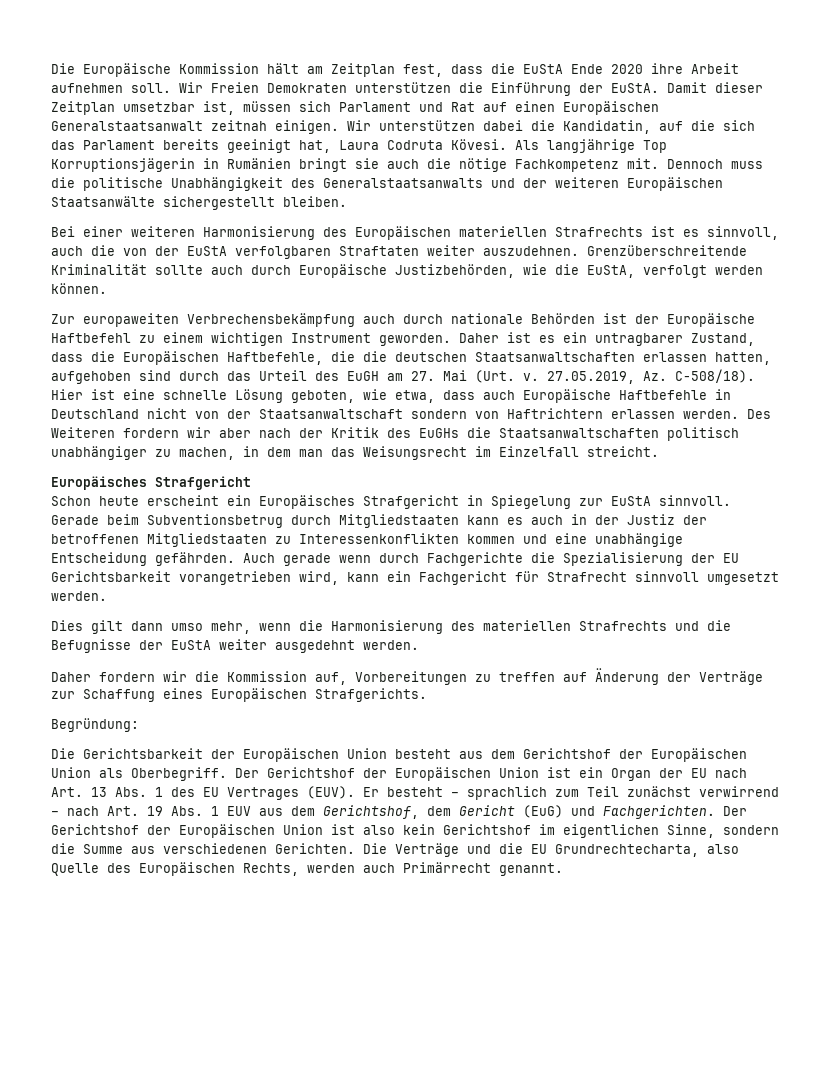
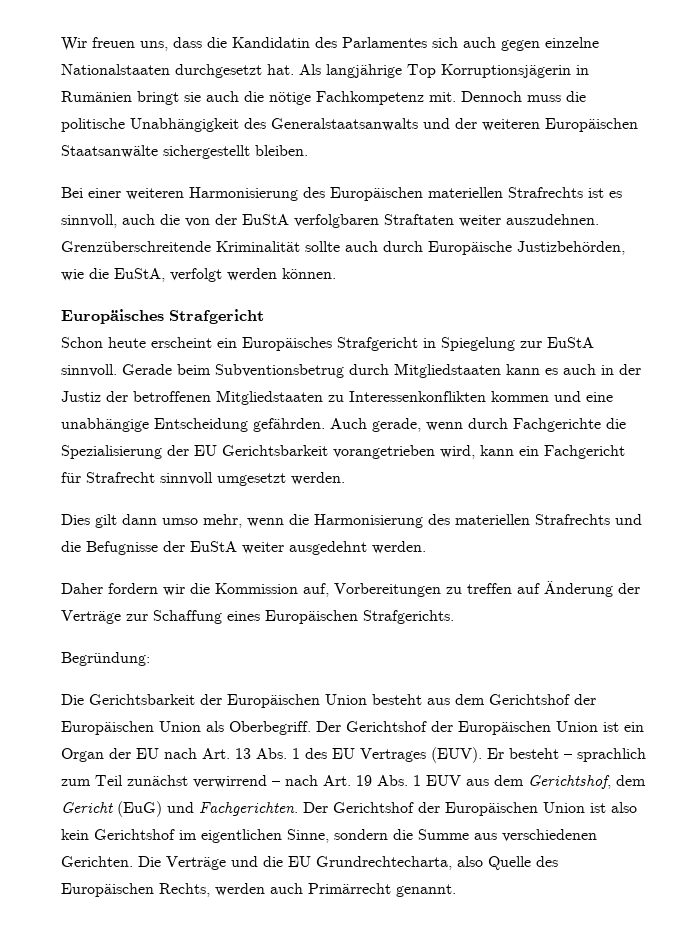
- Die Europäische Kommission hält am Zeitplan fest, dass die EuStA Ende 2020 ihre Arbeit aufnehmen soll. Wir Freien Demokraten unterstützen die Einführung der EuStA. Damit dieser Zeitplan umsetzbar ist, müssen sich Parlament und Rat auf einen Europäischen Generalstaatsanwalt zeitnah einigen. Wir unterstützen dabei die Kandidatin, auf die sich das Parlament bereits geeinigt hat, Laura Codruta Kövesi.
+ Wir freuen uns, dass die Kandidatin des Parlamentes sich auch gegen einzelne Nationalstaaten durchgesetzt hat.
- Zur europaweiten Verbrechensbekämpfung auch durch nationale Behörden ist der Europäische Haftbefehl zu einem wichtigen Instrument geworden. Daher ist es ein untragbarer Zustand, dass die Europäischen Haftbefehle, die die deutschen Staatsanwaltschaften erlassen hatten, aufgehoben sind durch das Urteil des EuGH am 27. Mai (Urt. v. 27.05.2019, Az. C-508/18). Hier ist eine schnelle Lösung geboten, wie etwa, dass auch Europäische Haftbefehle in Deutschland nicht von der Staatsanwaltschaft sondern von Haftrichtern erlassen werden. Des Weiteren fordern wir aber nach der Kritik des EuGHs die Staatsanwaltschaften politisch unabhängiger zu machen, in dem man das Weisungsrecht im Einzelfall streicht.
- Auch gerade wenn durch Fachgerichte die Spezialisierung der EU Gerichtsbarkeit vorangetrieben wird, kann ein Fachgericht für Strafrecht sinnvoll umgesetzt werden.
+ Auch gerade, wenn durch Fachgerichte die Spezialisierung der EU Gerichtsbarkeit vorangetrieben wird, kann ein Fachgericht für Strafrecht sinnvoll umgesetzt werden.

